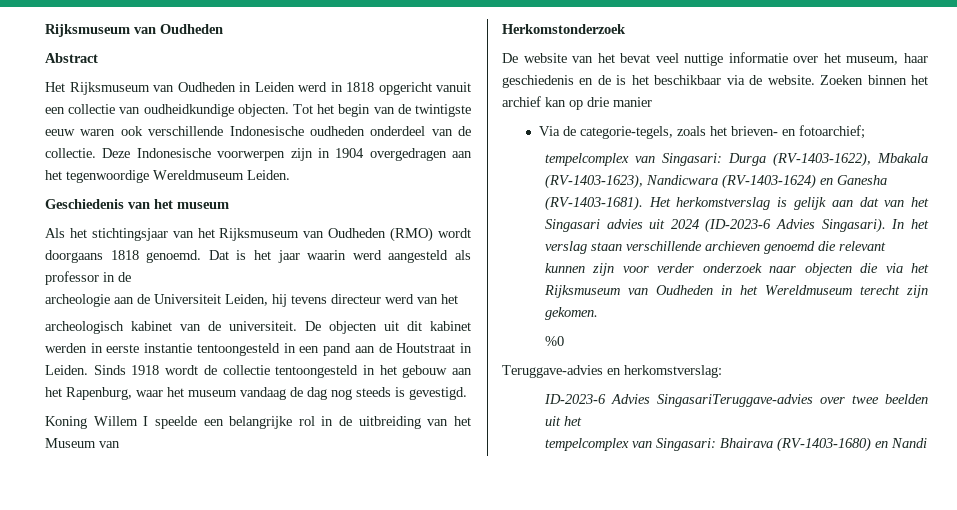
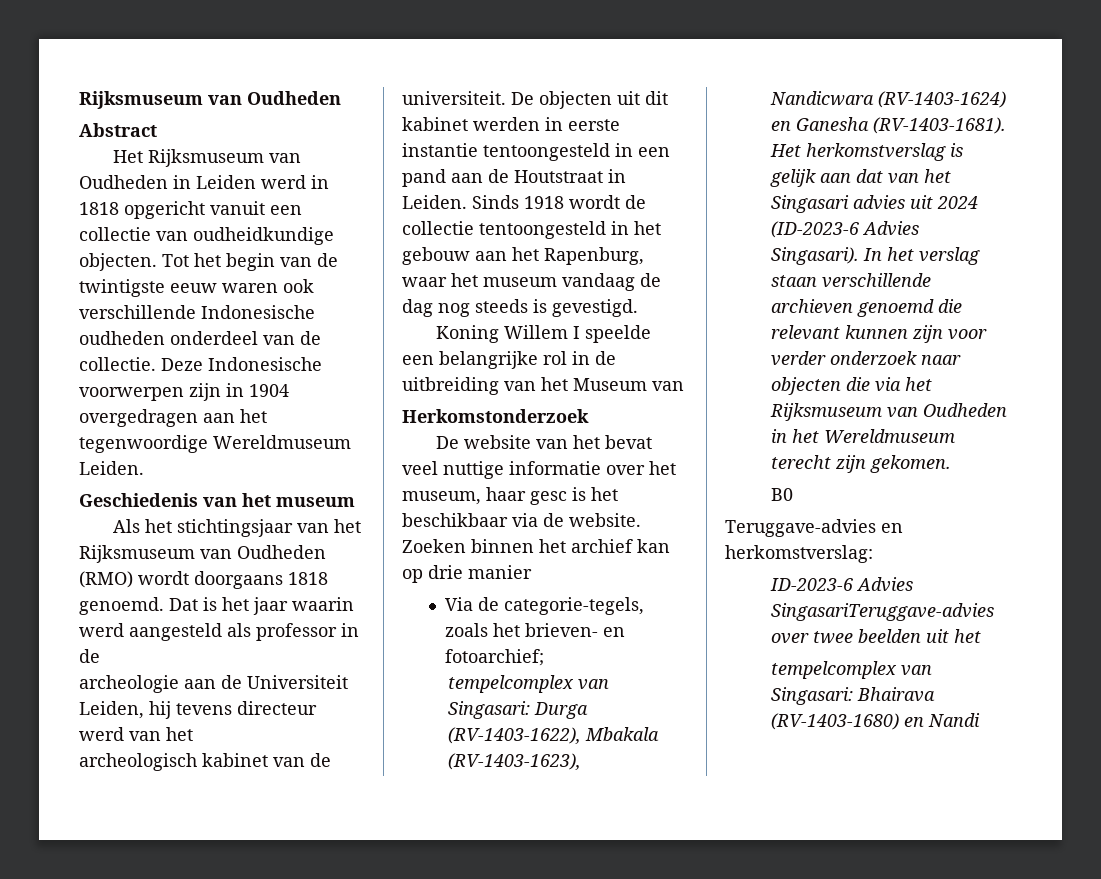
- De website van het bevat veel nuttige informatie over het museum, haar geschiedenis en de is het beschikbaar via de website.
+ De website van het bevat veel nuttige informatie over het museum, haar gesc is het beschikbaar via de website.
- %0
+ B0

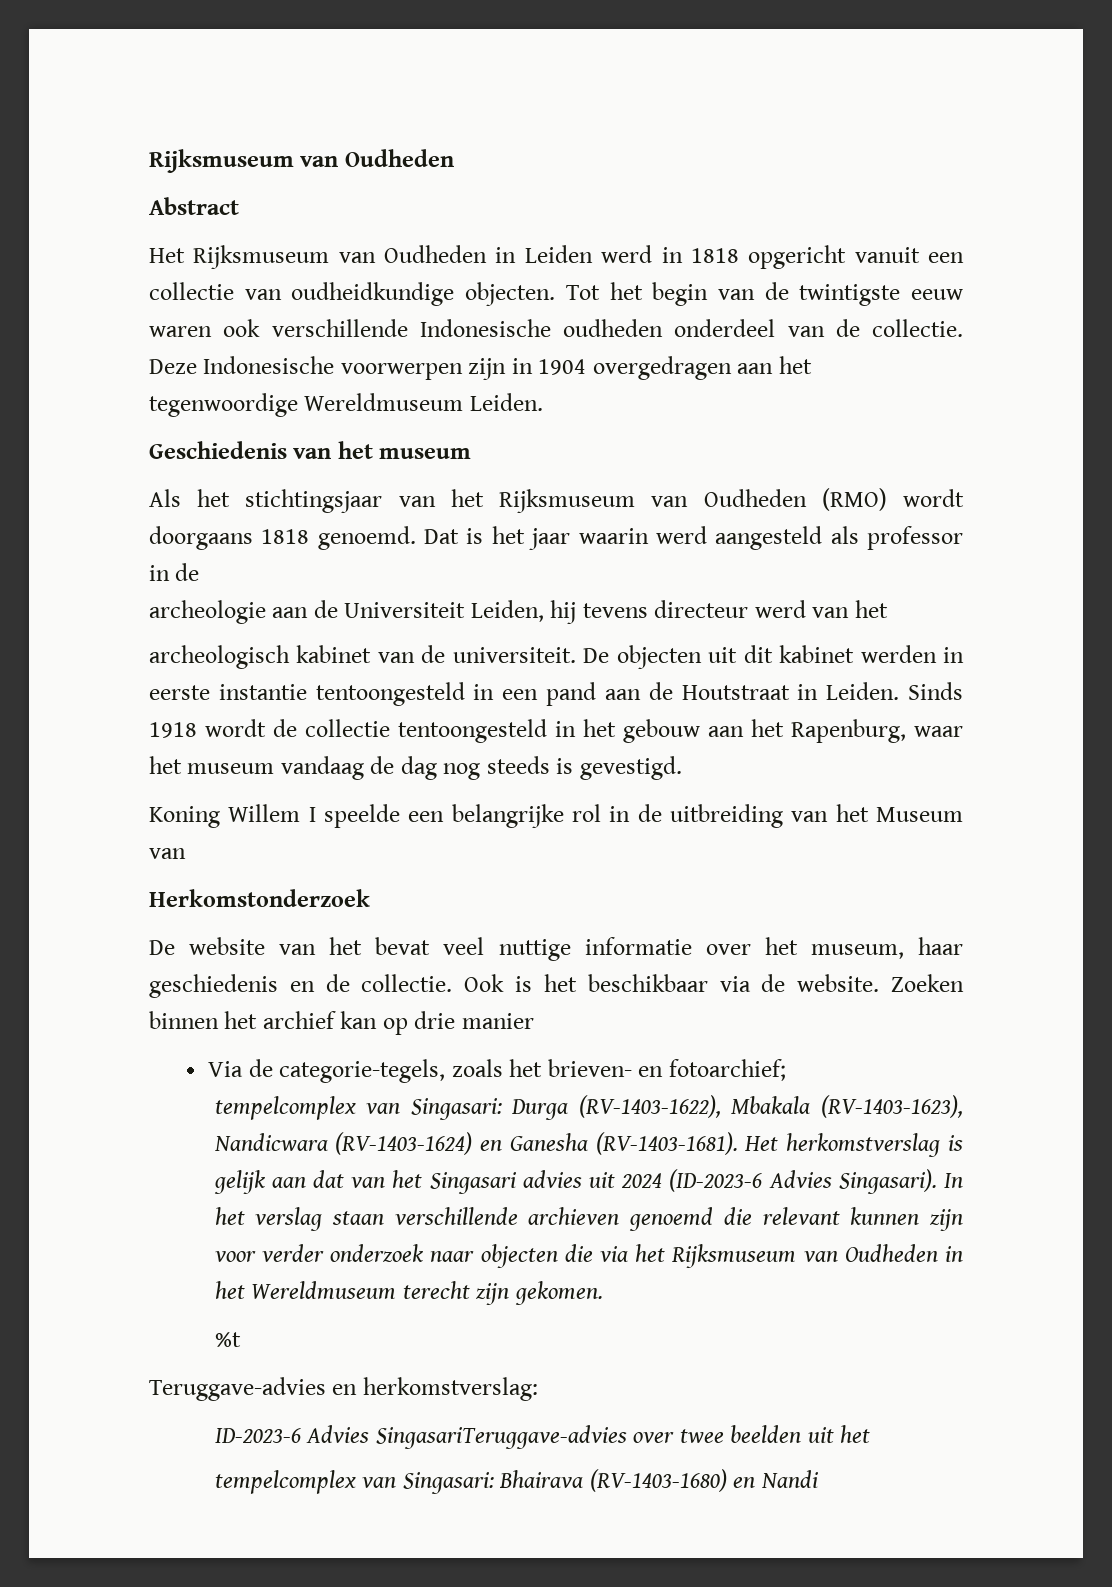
- De website van het bevat veel nuttige informatie over het museum, haar gesc is het beschikbaar via de website.
+ De website van het bevat veel nuttige informatie over het museum, haar geschiedenis en de collectie. Ook is het beschikbaar via de website.
- B0
+ %t

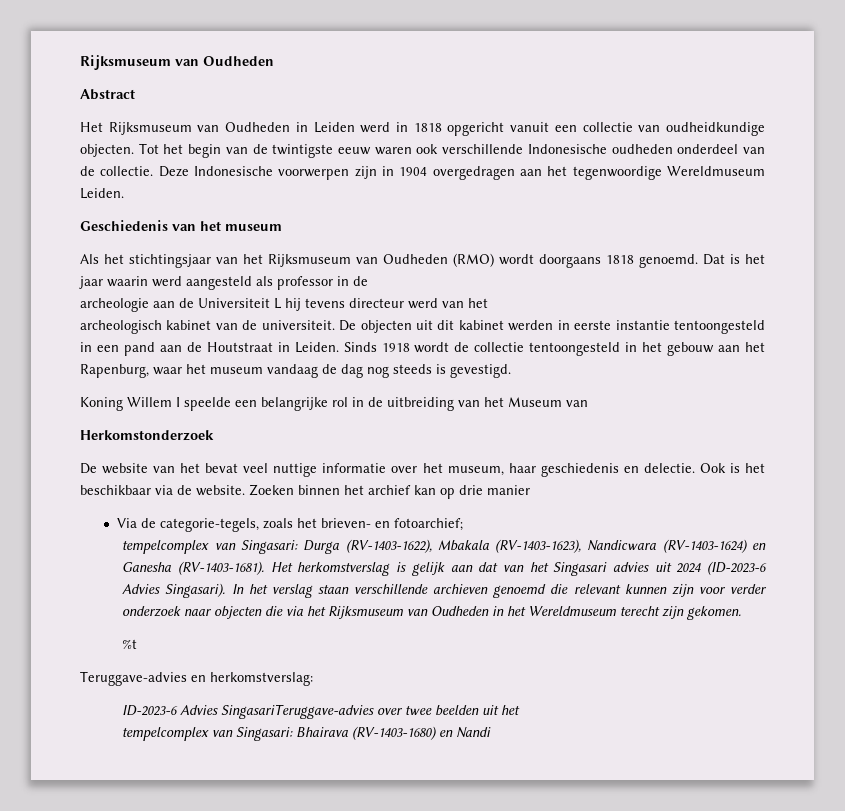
- archeologie aan de Universiteit Leiden, hij tevens directeur werd van het
+ archeologie aan de Universiteit L hij tevens directeur werd van het
- De website van het bevat veel nuttige informatie over het museum, haar geschiedenis en de collectie.
+ De website van het bevat veel nuttige informatie over het museum, haar geschiedenis en delectie.

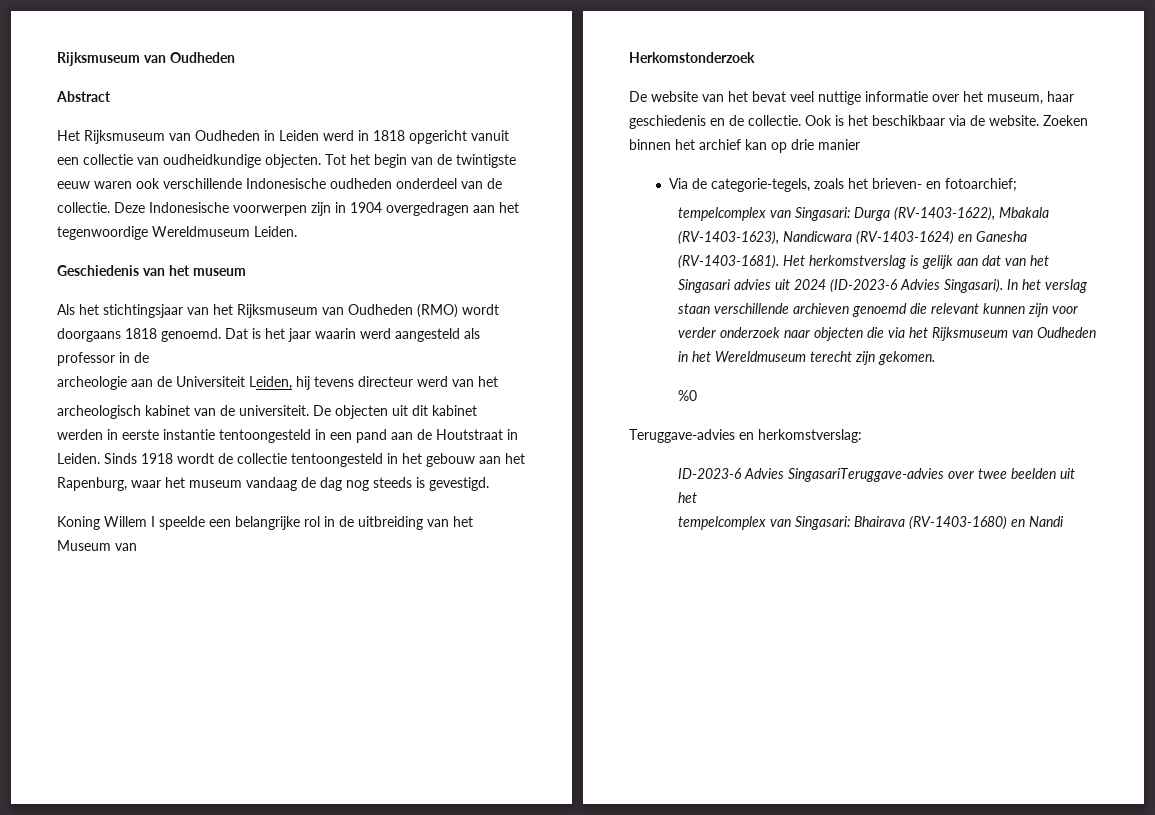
- archeologie aan de Universiteit L hij tevens directeur werd van het
+ archeologie aan de Universiteit Leiden, hij tevens directeur werd van het
- De website van het bevat veel nuttige informatie over het museum, haar geschiedenis en delectie.
+ De website van het bevat veel nuttige informatie over het museum, haar geschiedenis en de collectie.
- %t
+ %0

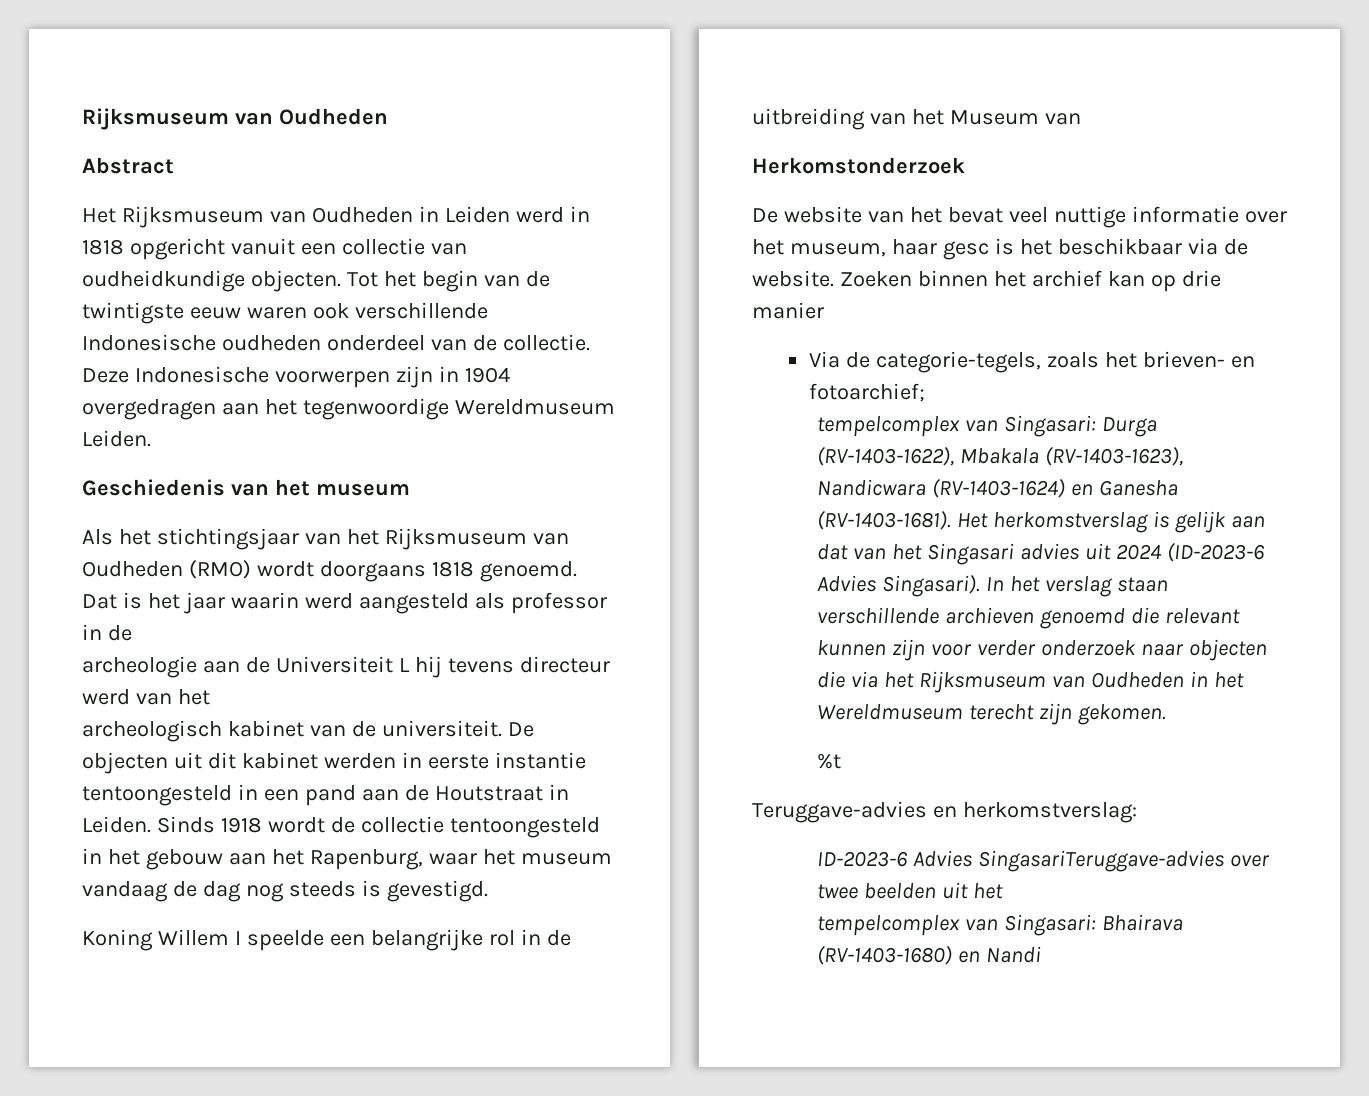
- archeologie aan de Universiteit Leiden, hij tevens directeur werd van het
+ archeologie aan de Universiteit L hij tevens directeur werd van het
- De website van het bevat veel nuttige informatie over het museum, haar geschiedenis en de collectie. Ook is het beschikbaar via de website.
+ De website van het bevat veel nuttige informatie over het museum, haar gesc is het beschikbaar via de website.
- %0
+ %t

